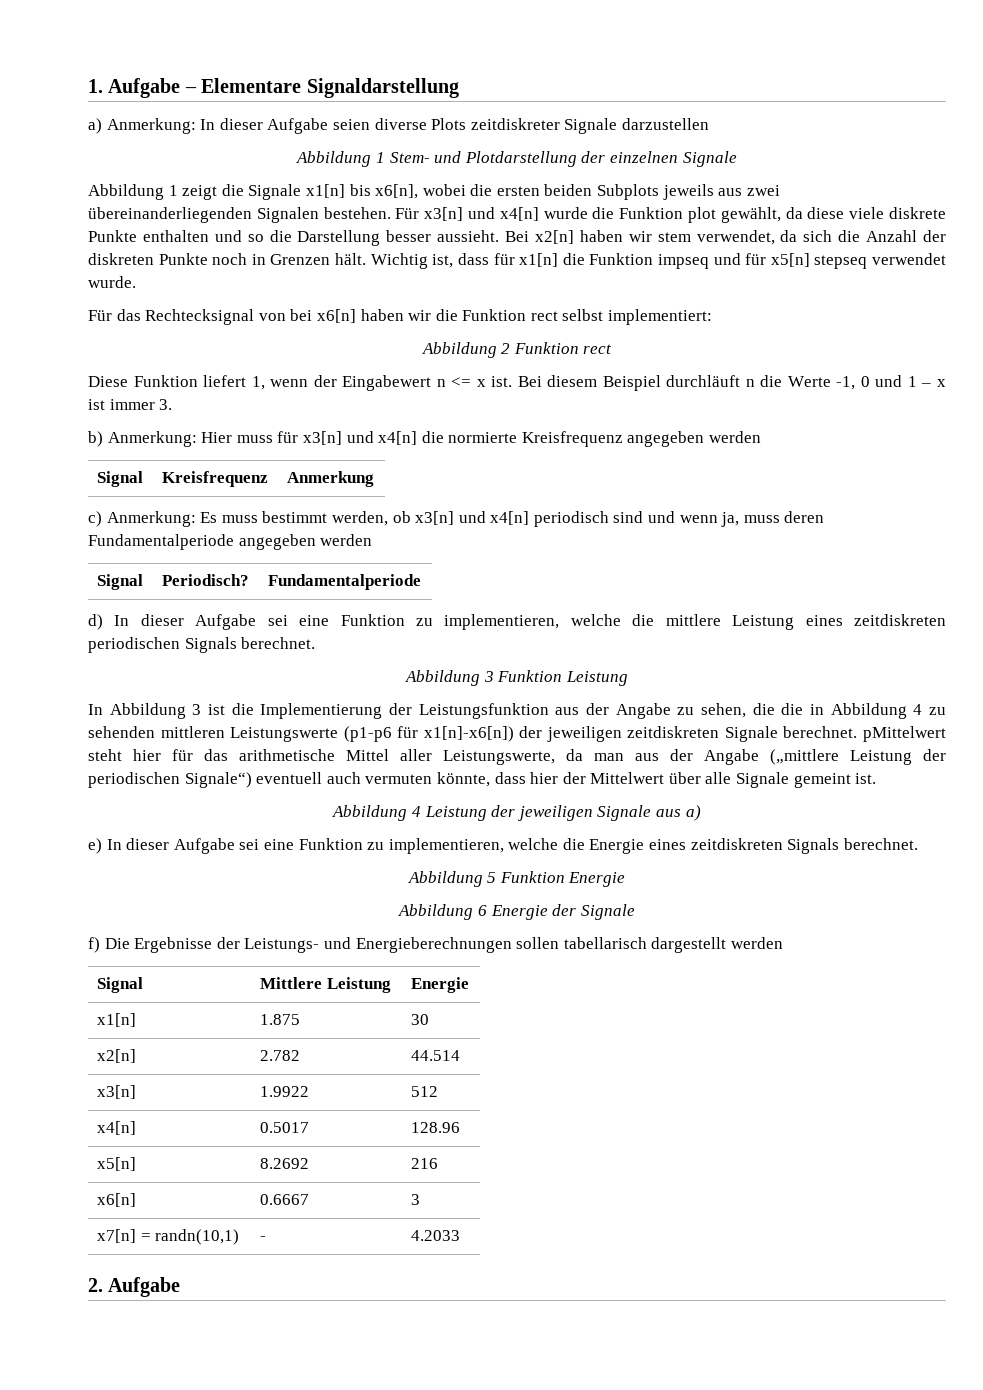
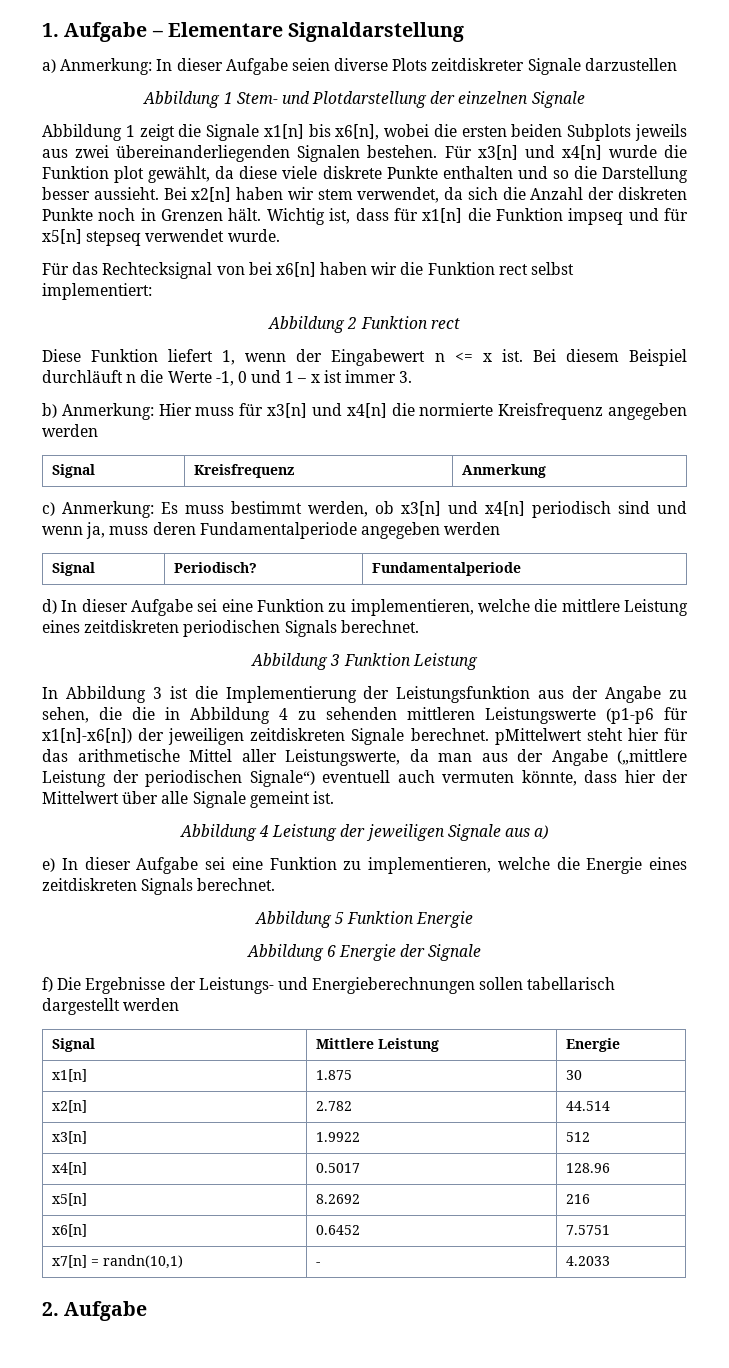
- x6[n] | 0.6667 | 3
+ x6[n] | 0.6452 | 7.5751

